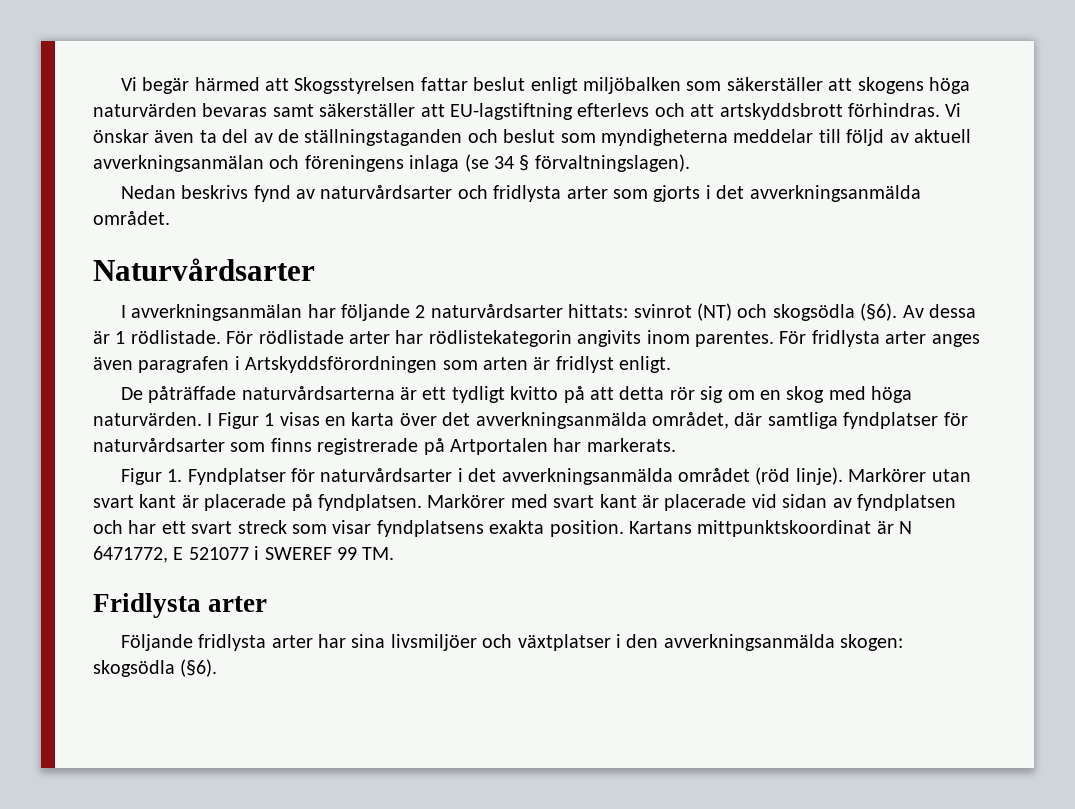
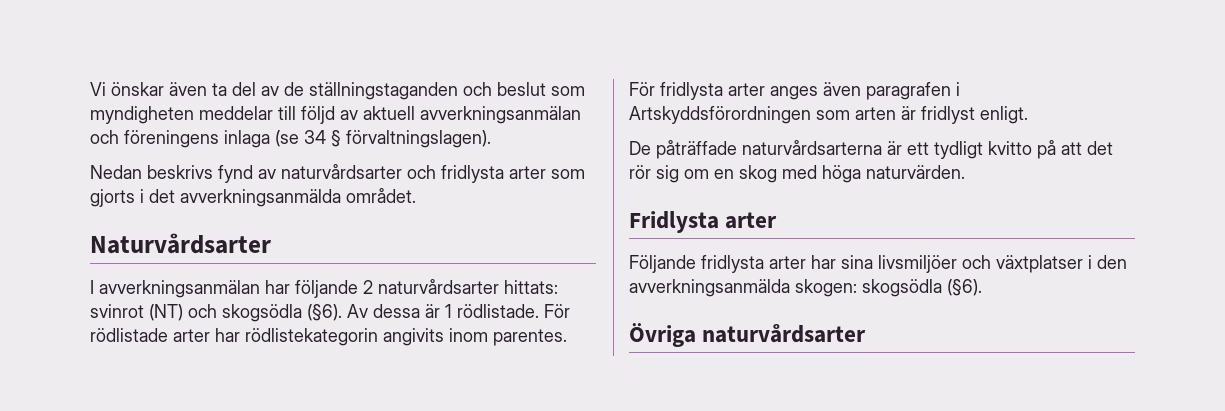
- Vi begär härmed att Skogsstyrelsen fattar beslut enligt miljöbalken som säkerställer att skogens höga naturvärden bevaras samt säkerställer att EU-lagstiftning efterlevs och att artskyddsbrott förhindras. Vi önskar även ta del av de ställningstaganden och beslut som myndigheterna meddelar till följd av aktuell avverkningsanmälan och föreningens inlaga (se 34 § förvaltningslagen).
+ Vi önskar även ta del av de ställningstaganden och beslut som myndigheten meddelar till följd av aktuell avverkningsanmälan och föreningens inlaga (se 34 § förvaltningslagen).
- De påträffade naturvårdsarterna är ett tydligt kvitto på att detta rör sig om en skog med höga naturvärden. I Figur 1 visas en karta över det avverkningsanmälda området, där samtliga fyndplatser för naturvårdsarter som finns registrerade på Artportalen har markerats.
- Figur 1. Fyndplatser för naturvårdsarter i det avverkningsanmälda området (röd linje). Markörer utan svart kant är placerade på fyndplatsen. Markörer med svart kant är placerade vid sidan av fyndplatsen och har ett svart streck som visar fyndplatsens exakta position. Kartans mittpunktskoordinat är N 6471772, E 521077 i SWEREF 99 TM.
+ De påträffade naturvårdsarterna är ett tydligt kvitto på att det rör sig om en skog med höga naturvärden.
+ Övriga naturvårdsarter

